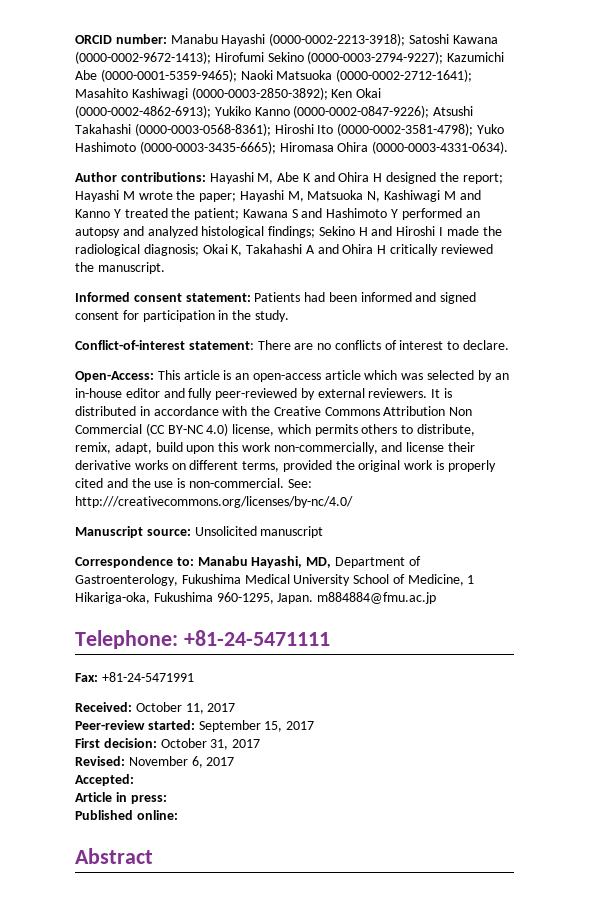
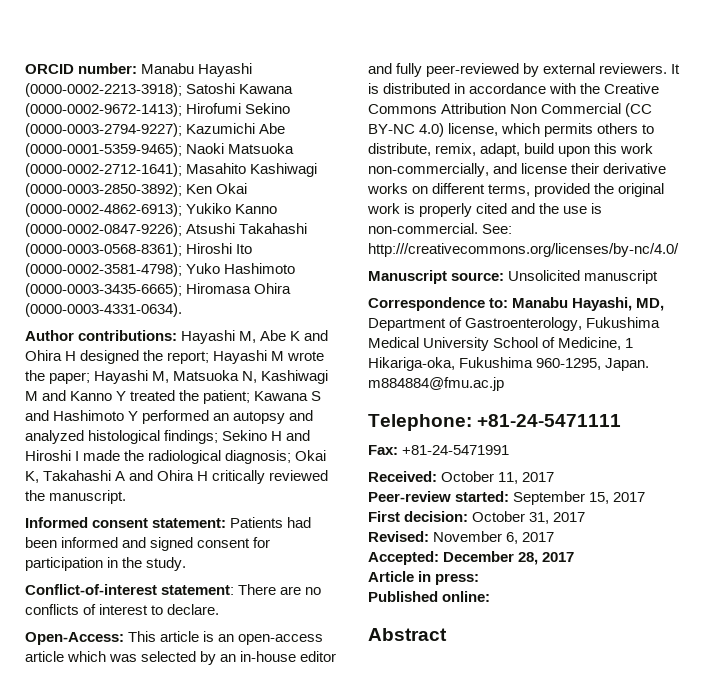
- Accepted:
+ Accepted: December 28, 2017

